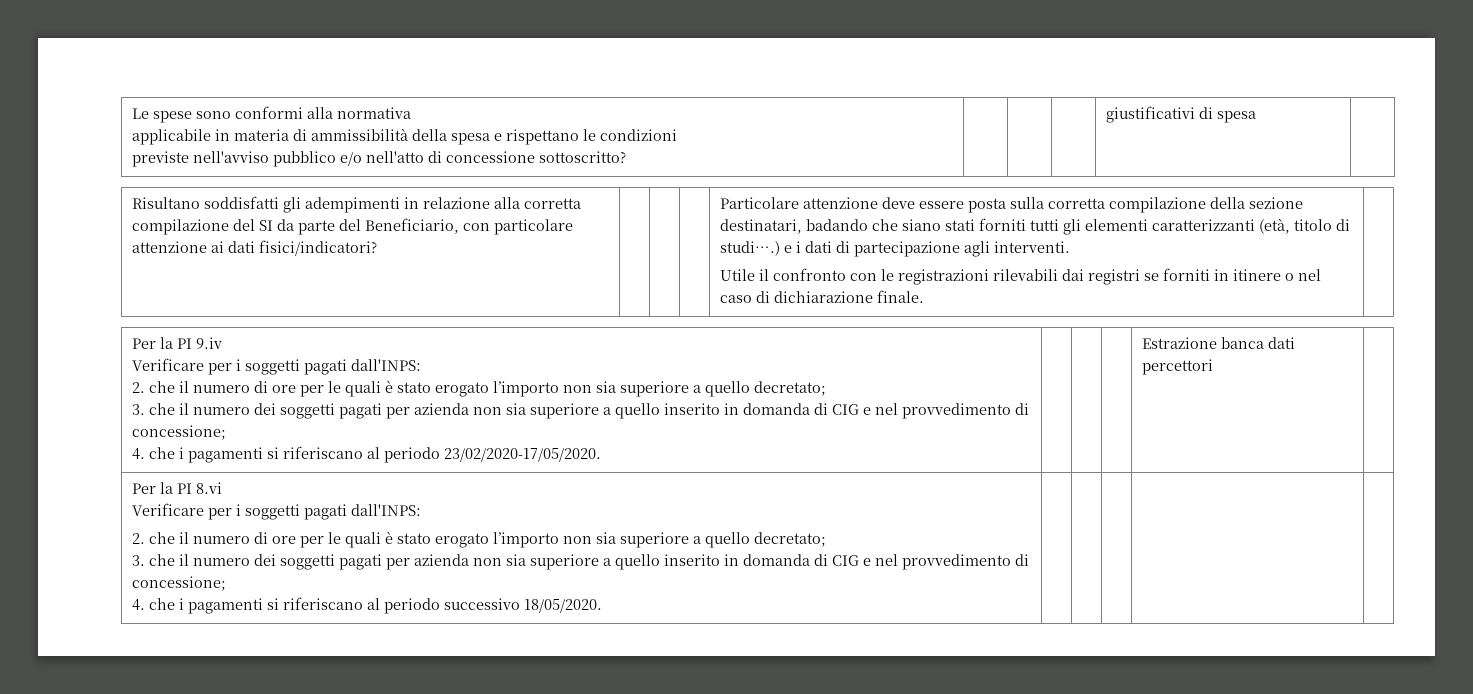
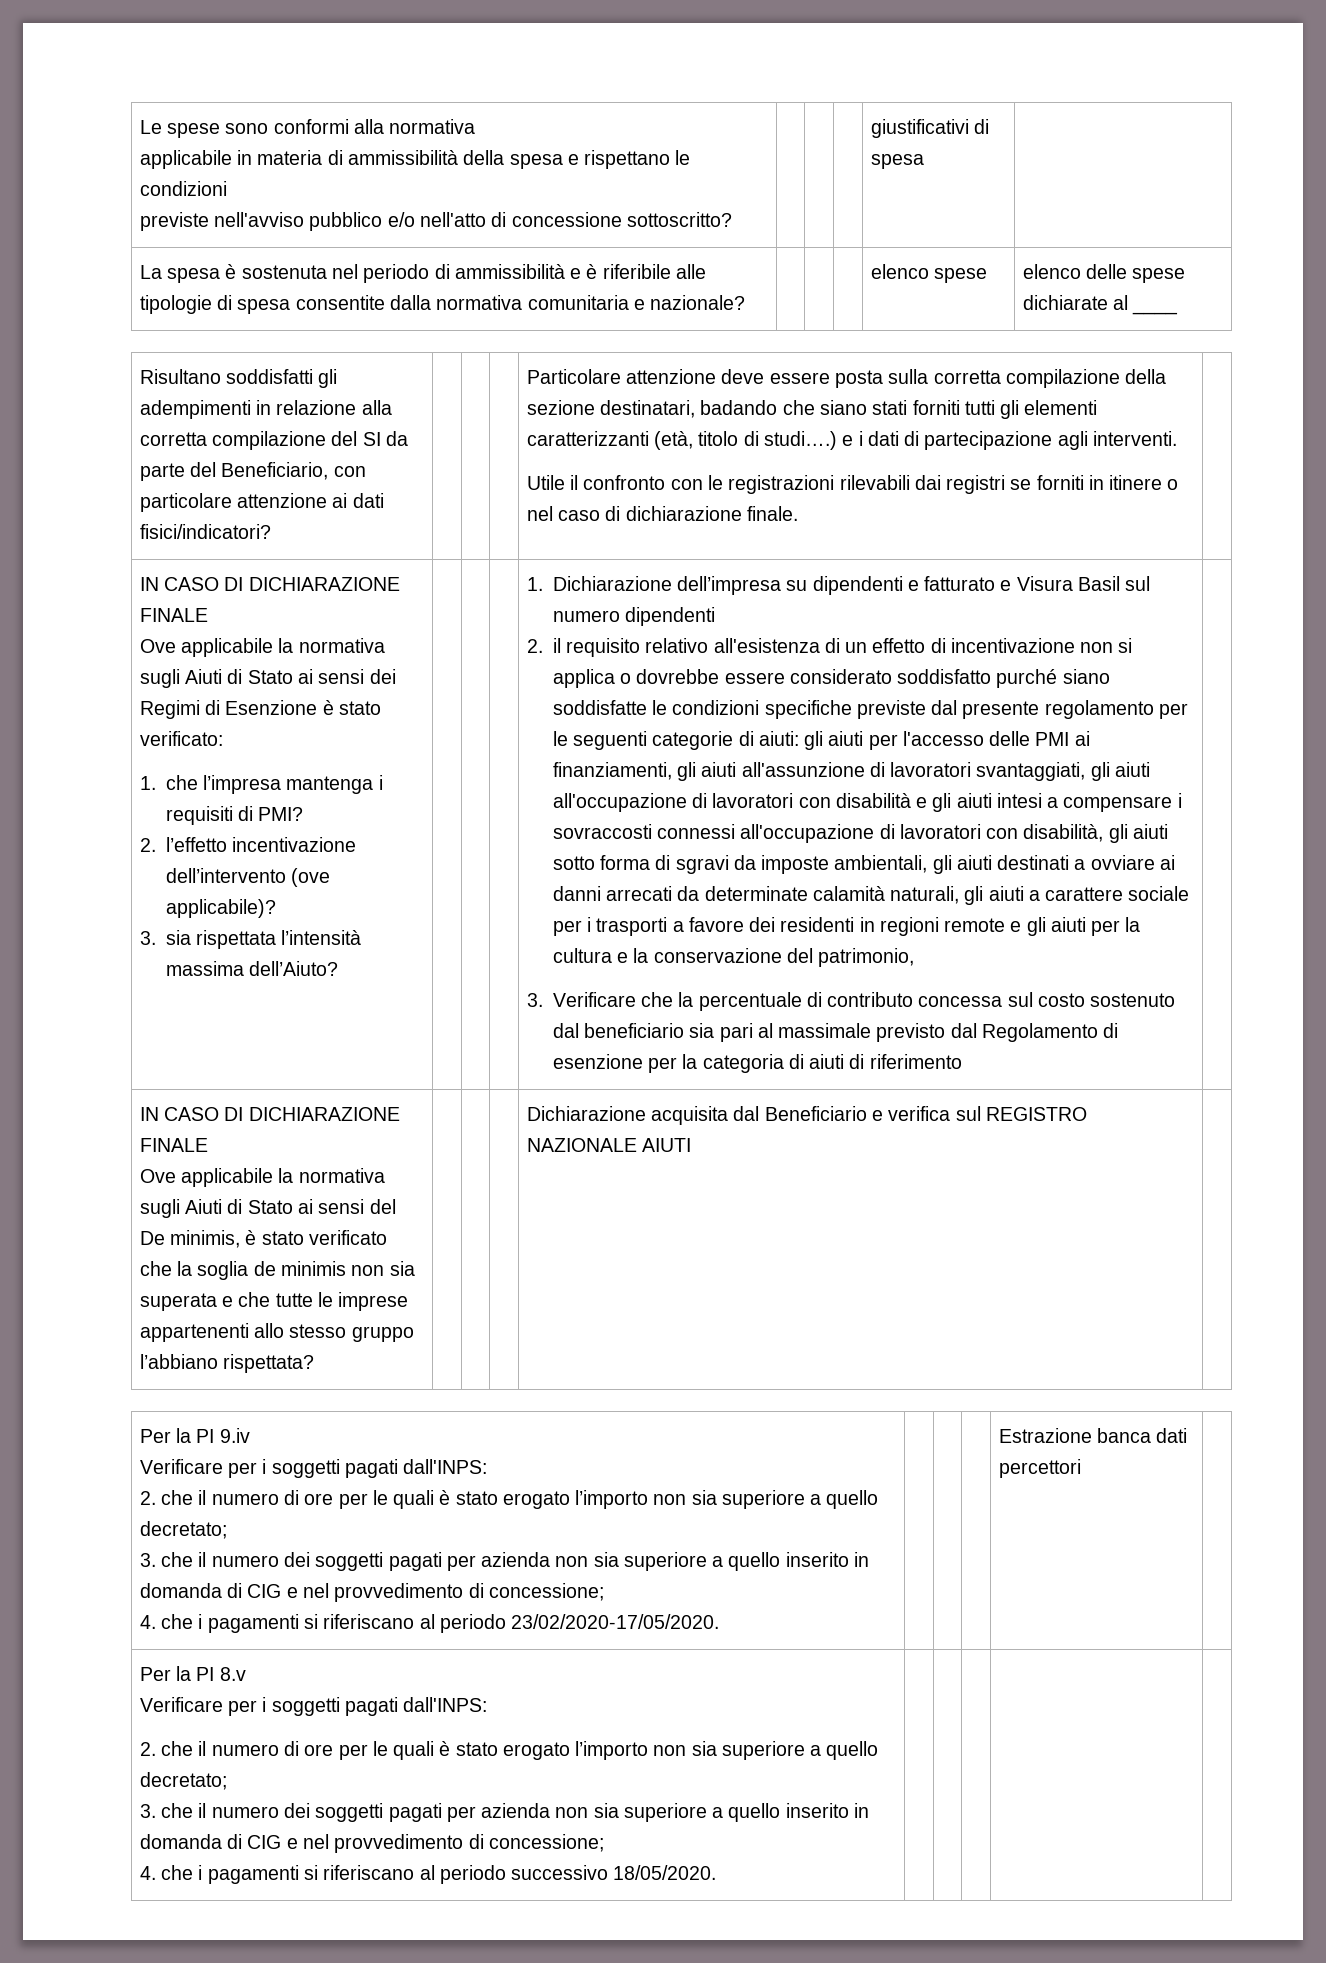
+ La spesa è sostenuta nel periodo di ammissibilità e è riferibile alle tipologie di spesa consentite dalla normativa comunitaria e nazionale? | | | | elenco spese | elenco delle spese dichiarate al ____
- Utile il confronto con le registrazioni rilevabili dai registri se forniti in itinere o nel caso di dichiarazione finale.
+ Utile il confronto con le registrazioni rilevabili dai registri se forniti in itinere o nel caso di dichiarazione finale. |
+ IN CASO DI DICHIARAZIONE FINALE
+ Ove applicabile la normativa sugli Aiuti di Stato ai sensi dei Regimi di Esenzione è stato verificato:
+ 1. che l’impresa mantenga i requisiti di PMI?
+ 2. l’effetto incentivazione dell’intervento (ove applicabile)?
+ 3. sia rispettata l’intensità massima dell’Aiuto? | | | | 1. Dichiarazione dell’impresa su dipendenti e fatturato e Visura Basil sul numero dipendenti
+ 2. il requisito relativo all'esistenza di un effetto di incentivazione non si applica o dovrebbe essere considerato soddisfatto purché siano soddisfatte le condizioni specifiche previste dal presente regolamento per le seguenti categorie di aiuti: gli aiuti per l'accesso delle PMI ai finanziamenti, gli aiuti all'assunzione di lavoratori svantaggiati, gli aiuti all'occupazione di lavoratori con disabilità e gli aiuti intesi a compensare i sovraccosti connessi all'occupazione di lavoratori con disabilità, gli aiuti sotto forma di sgravi da imposte ambientali, gli aiuti destinati a ovviare ai danni arrecati da determinate calamità naturali, gli aiuti a carattere sociale per i trasporti a favore dei residenti in regioni remote e gli aiuti per la cultura e la conservazione del patrimonio,
+ 3. Verificare che la percentuale di contributo concessa sul costo sostenuto dal beneficiario sia pari al massimale previsto dal Regolamento di esenzione per la categoria di aiuti di riferimento |
+ IN CASO DI DICHIARAZIONE FINALE
+ Ove applicabile la normativa sugli Aiuti di Stato ai sensi del De minimis, è stato verificato che la soglia de minimis non sia superata e che tutte le imprese appartenenti allo stesso gruppo l’abbiano rispettata? | | | | Dichiarazione acquisita dal Beneficiario e verifica sul REGISTRO NAZIONALE AIUTI
- Per la PI 8.vi
+ Per la PI 8.v

